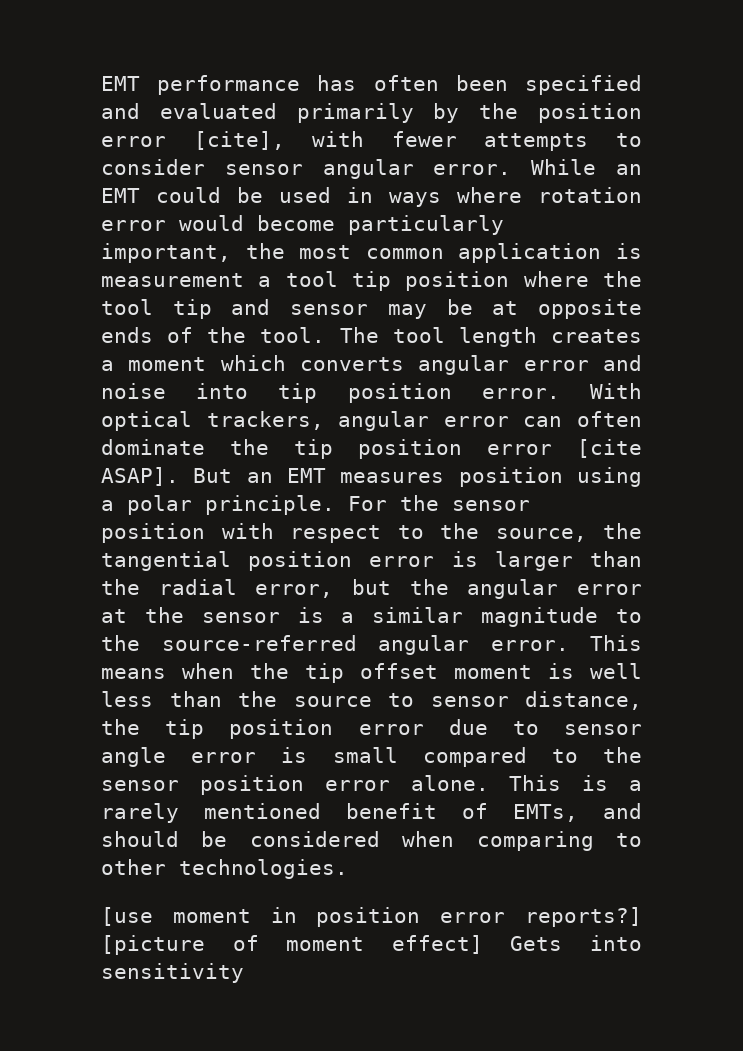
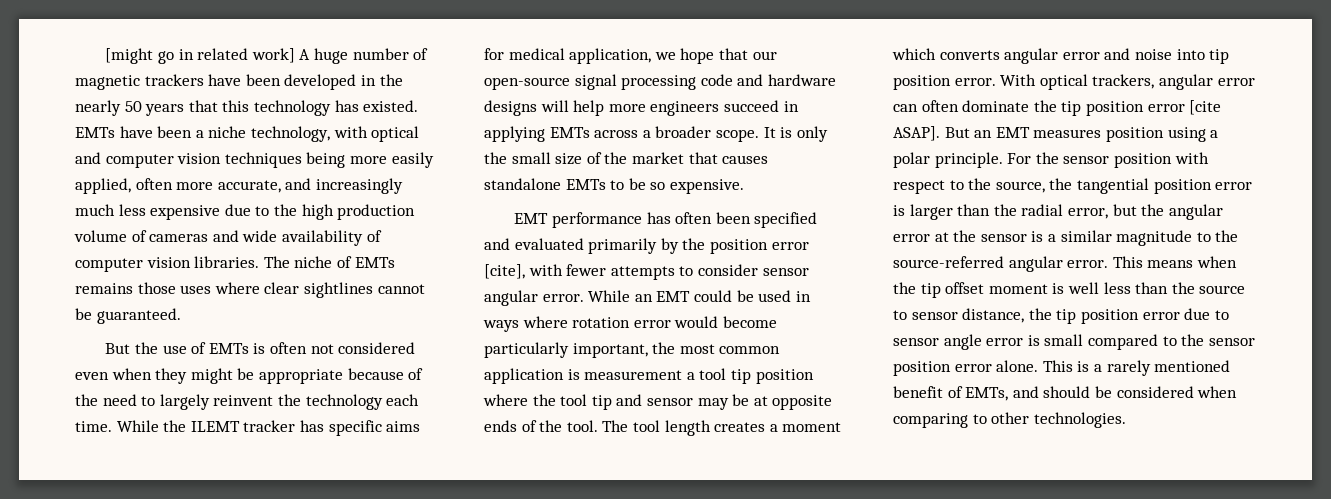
+ [might go in related work] A huge number of magnetic trackers have been developed in the nearly 50 years that this technology has existed. EMTs have been a niche technology, with optical and computer vision techniques being more easily applied, often more accurate, and increasingly much less expensive due to the high production volume of cameras and wide availability of computer vision libraries. The niche of EMTs remains those uses where clear sightlines cannot be guaranteed.
+ But the use of EMTs is often not considered even when they might be appropriate because of the need to largely reinvent the technology each time. While the ILEMT tracker has specific aims for medical application, we hope that our open-source signal processing code and hardware designs will help more engineers succeed in applying EMTs across a broader scope. It is only the small size of the market that causes standalone EMTs to be so expensive.
- [use moment in position error reports?] [picture of moment effect] Gets into sensitivity

